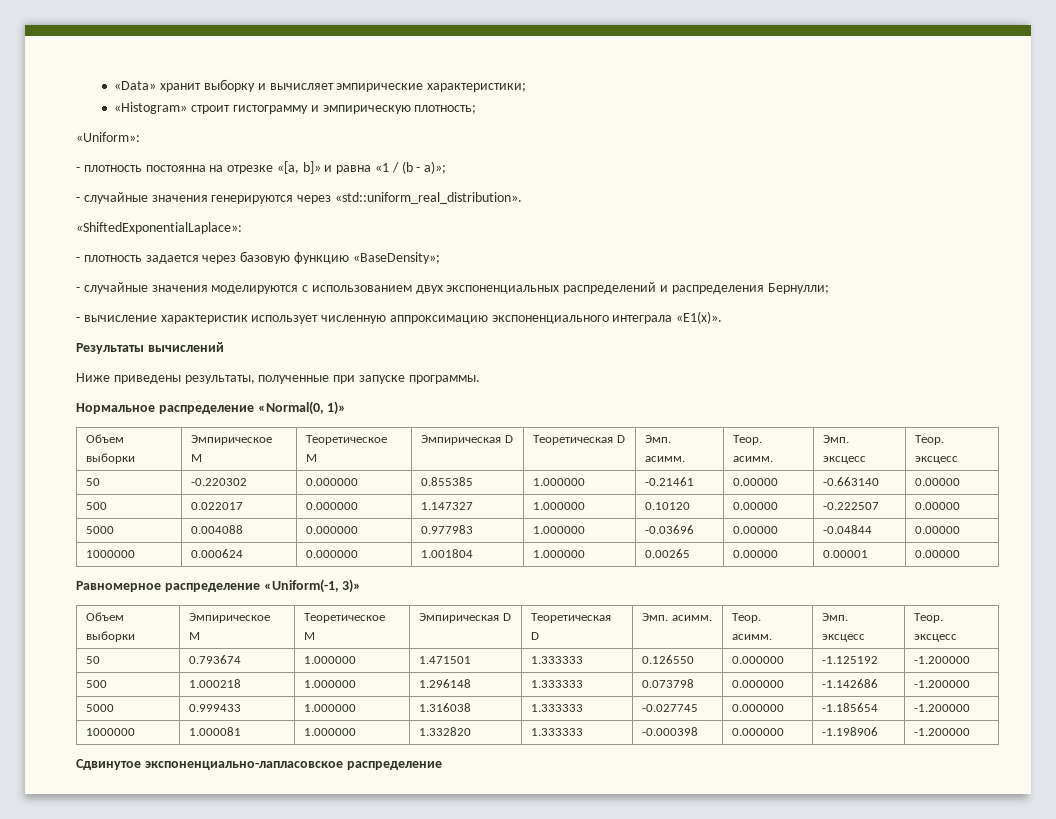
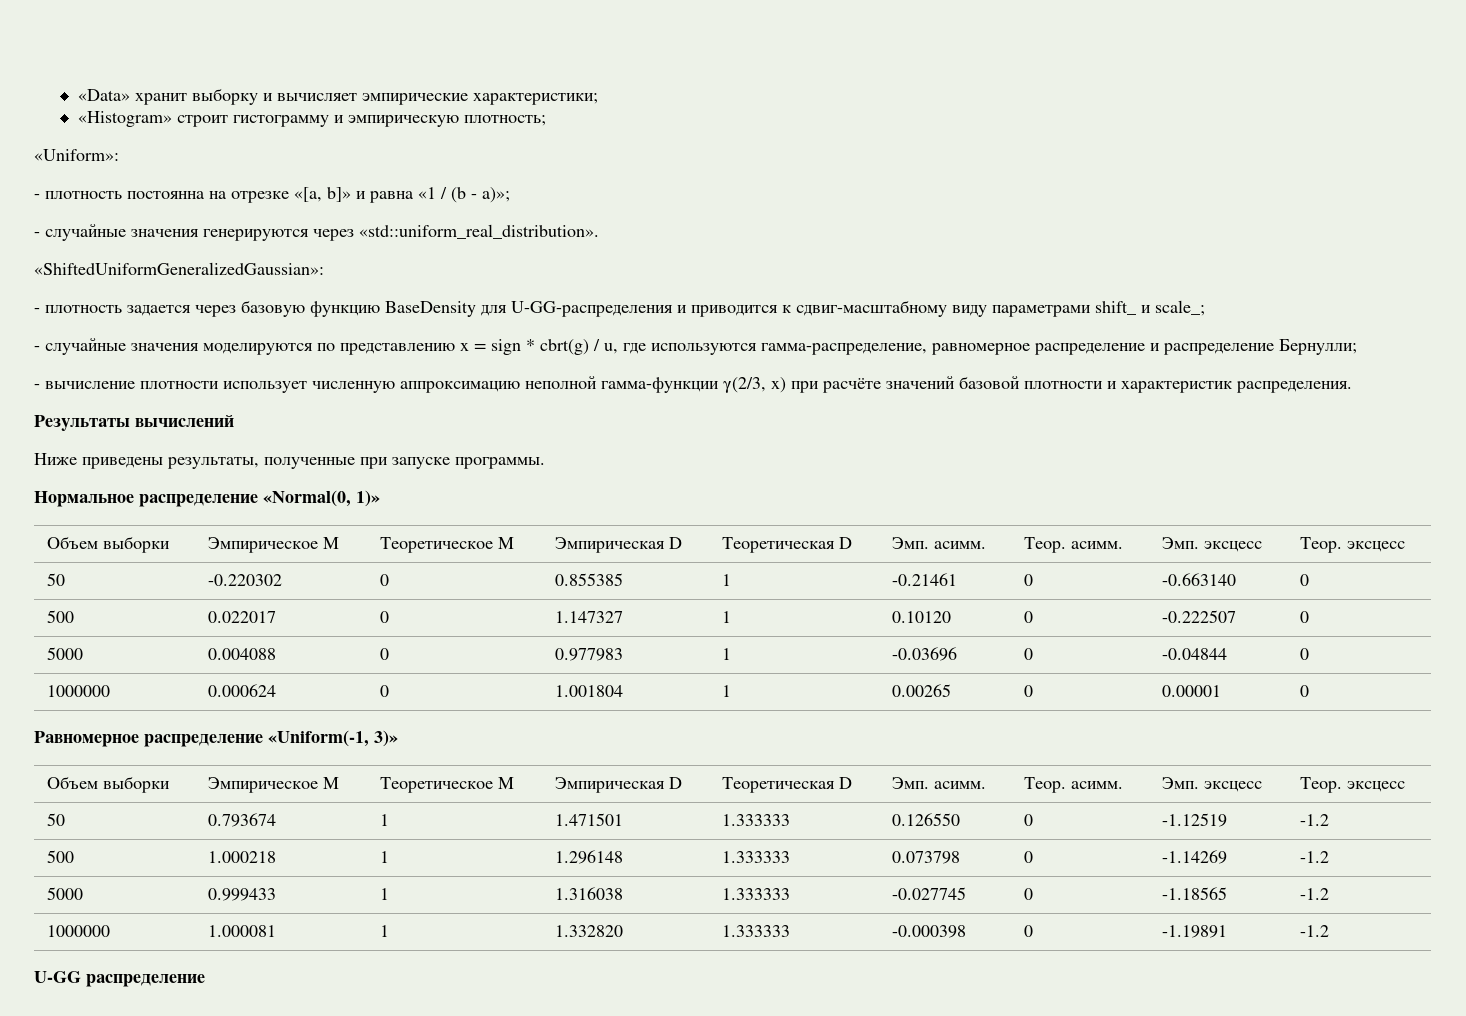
- «ShiftedExponentialLaplace»:
+ «ShiftedUniformGeneralizedGaussian»:
- - плотность задается через базовую функцию «BaseDensity»;
- - случайные значения моделируются с использованием двух экспоненциальных распределений и распределения Бернулли;
+ - плотность задается через базовую функцию BaseDensity для U-GG-распределения и приводится к сдвиг-масштабному виду параметрами shift_ и scale_;
+ - случайные значения моделируются по представлению x = sign * cbrt(g) / u, где используются гамма-распределение, равномерное распределение и распределение Бернулли;
- - вычисление характеристик использует численную аппроксимацию экспоненциального интеграла «E1(x)».
+ - вычисление плотности использует численную аппроксимацию неполной гамма-функции γ(2/3, x) при расчёте значений базовой плотности и характеристик распределения.
- 50 | -0.220302 | 0.000000 | 0.855385 | 1.000000 | -0.21461 | 0.00000 | -0.663140 | 0.00000
+ 50 | -0.220302 | 0 | 0.855385 | 1 | -0.21461 | 0 | -0.663140 | 0
- 500 | 0.022017 | 0.000000 | 1.147327 | 1.000000 | 0.10120 | 0.00000 | -0.222507 | 0.00000
+ 500 | 0.022017 | 0 | 1.147327 | 1 | 0.10120 | 0 | -0.222507 | 0
- 5000 | 0.004088 | 0.000000 | 0.977983 | 1.000000 | -0.03696 | 0.00000 | -0.04844 | 0.00000
+ 5000 | 0.004088 | 0 | 0.977983 | 1 | -0.03696 | 0 | -0.04844 | 0
- 1000000 | 0.000624 | 0.000000 | 1.001804 | 1.000000 | 0.00265 | 0.00000 | 0.00001 | 0.00000
+ 1000000 | 0.000624 | 0 | 1.001804 | 1 | 0.00265 | 0 | 0.00001 | 0
- 50 | 0.793674 | 1.000000 | 1.471501 | 1.333333 | 0.126550 | 0.000000 | -1.125192 | -1.200000
+ 50 | 0.793674 | 1 | 1.471501 | 1.333333 | 0.126550 | 0 | -1.12519 | -1.2
- 500 | 1.000218 | 1.000000 | 1.296148 | 1.333333 | 0.073798 | 0.000000 | -1.142686 | -1.200000
+ 500 | 1.000218 | 1 | 1.296148 | 1.333333 | 0.073798 | 0 | -1.14269 | -1.2
- 5000 | 0.999433 | 1.000000 | 1.316038 | 1.333333 | -0.027745 | 0.000000 | -1.185654 | -1.200000
+ 5000 | 0.999433 | 1 | 1.316038 | 1.333333 | -0.027745 | 0 | -1.18565 | -1.2
- 1000000 | 1.000081 | 1.000000 | 1.332820 | 1.333333 | -0.000398 | 0.000000 | -1.198906 | -1.200000
- Сдвинутое экспоненциально-лапласовское распределение
+ 1000000 | 1.000081 | 1 | 1.332820 | 1.333333 | -0.000398 | 0 | -1.19891 | -1.2
+ U-GG распределение

